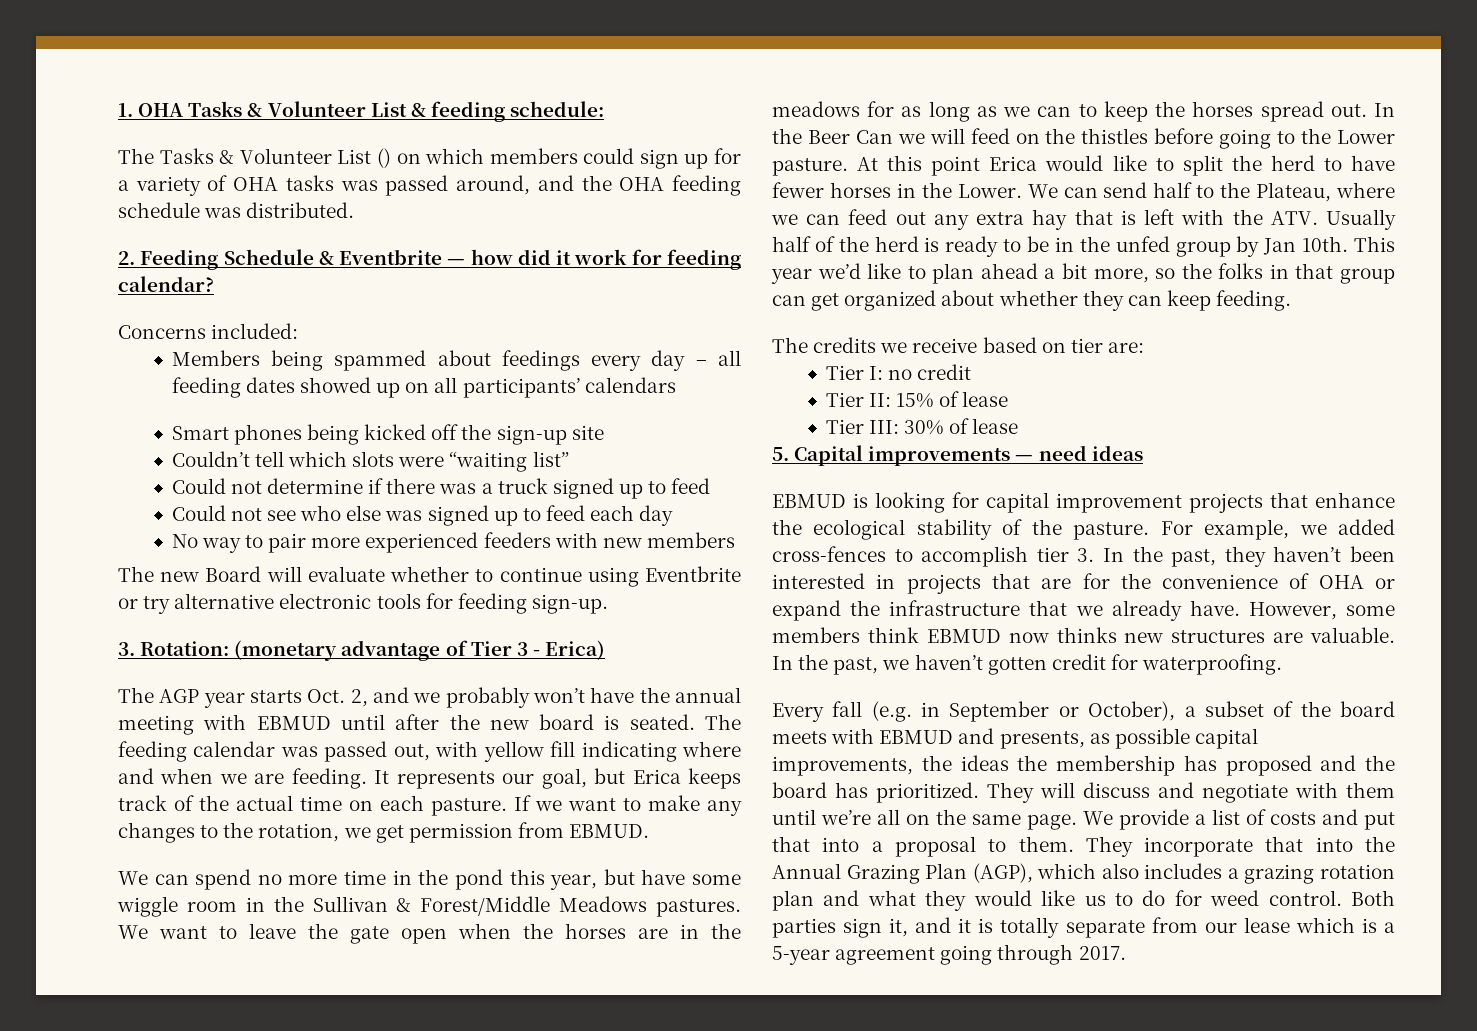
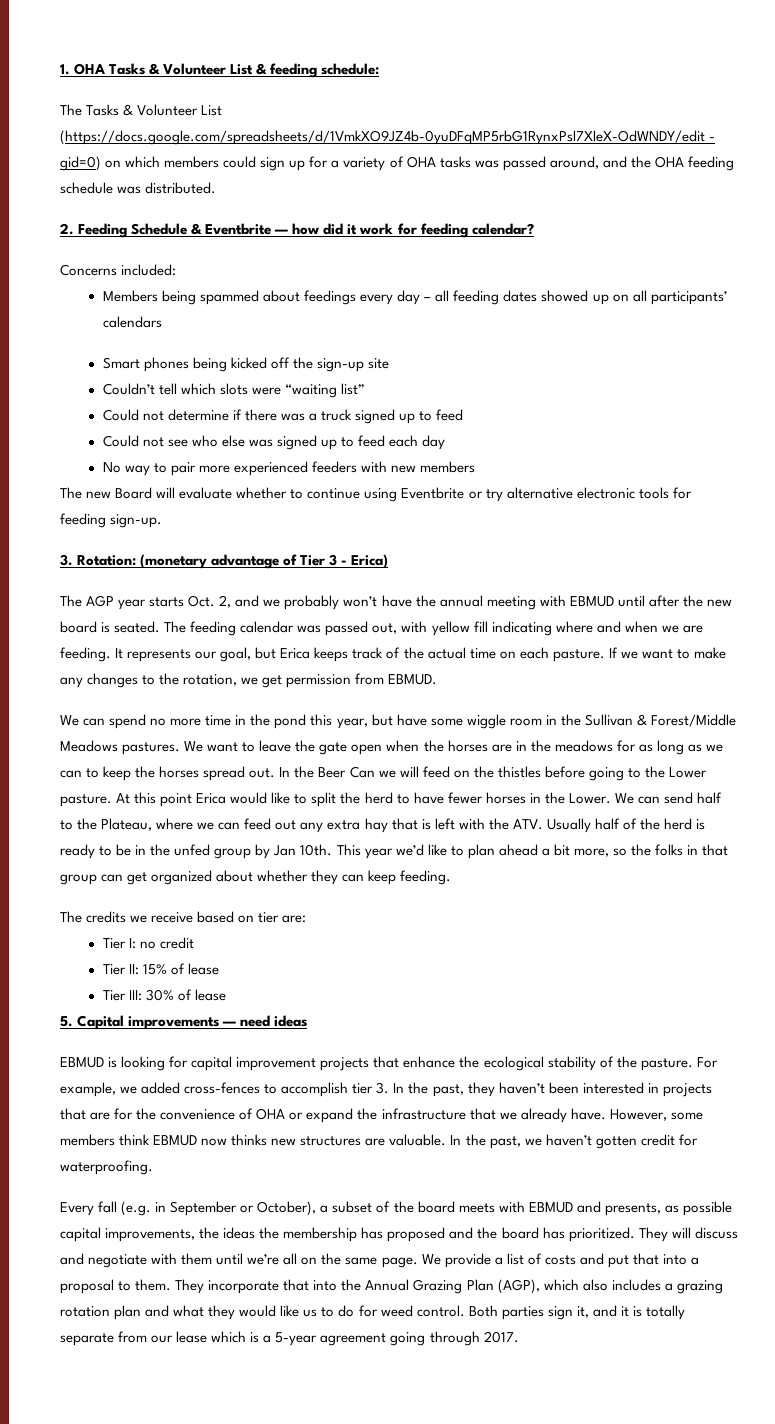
- The Tasks & Volunteer List () on which members could sign up for a variety of OHA tasks was passed around, and the OHA feeding schedule was distributed.
+ The Tasks & Volunteer List (https://docs.google.com/spreadsheets/d/1VmkXO9JZ4b-0yuDFqMP5rbG1RynxPsl7XleX-OdWNDY/edit - gid=0) on which members could sign up for a variety of OHA tasks was passed around, and the OHA feeding schedule was distributed.

